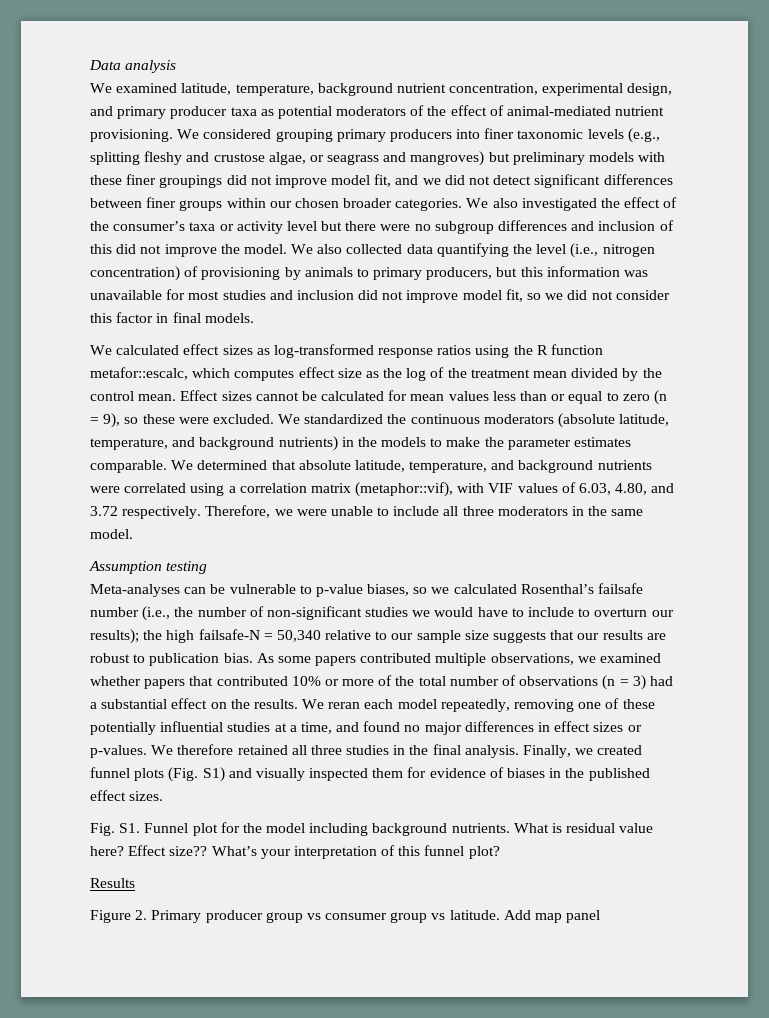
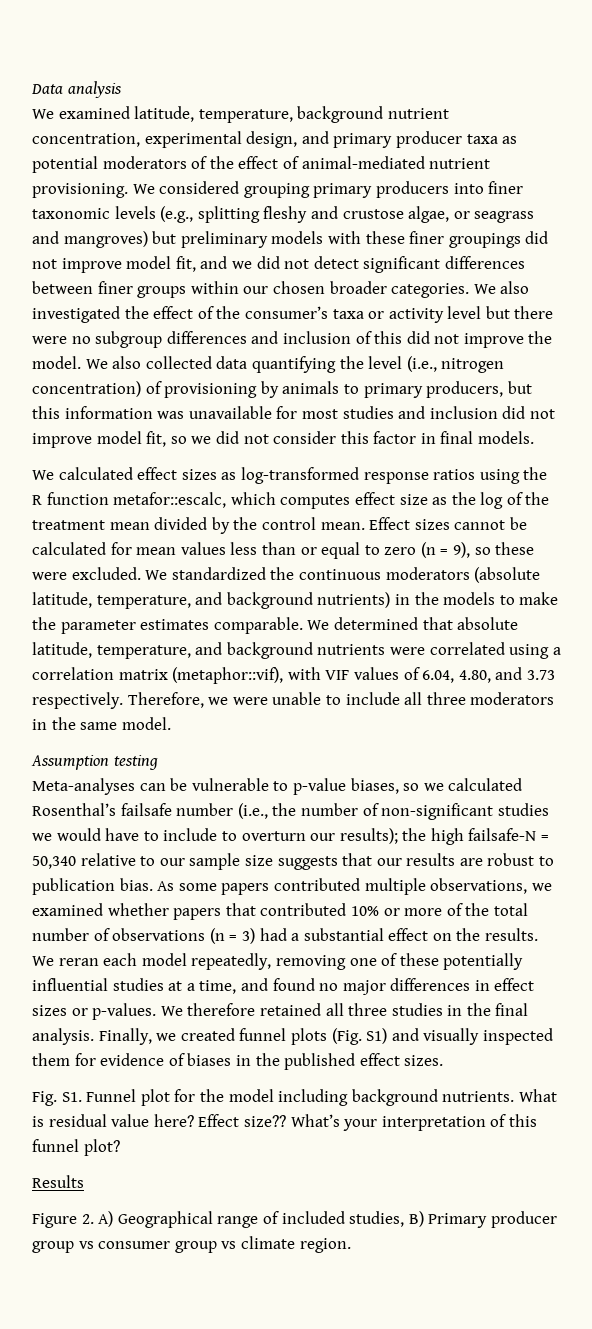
- We determined that absolute latitude, temperature, and background nutrients were correlated using a correlation matrix (metaphor::vif), with VIF values of 6.03, 4.80, and 3.72 respectively.
+ We determined that absolute latitude, temperature, and background nutrients were correlated using a correlation matrix (metaphor::vif), with VIF values of 6.04, 4.80, and 3.73 respectively.
- Figure 2. Primary producer group vs consumer group vs latitude. Add map panel
+ Figure 2. A) Geographical range of included studies, B) Primary producer group vs consumer group vs climate region.

